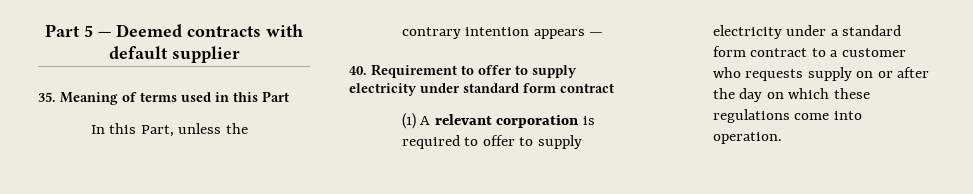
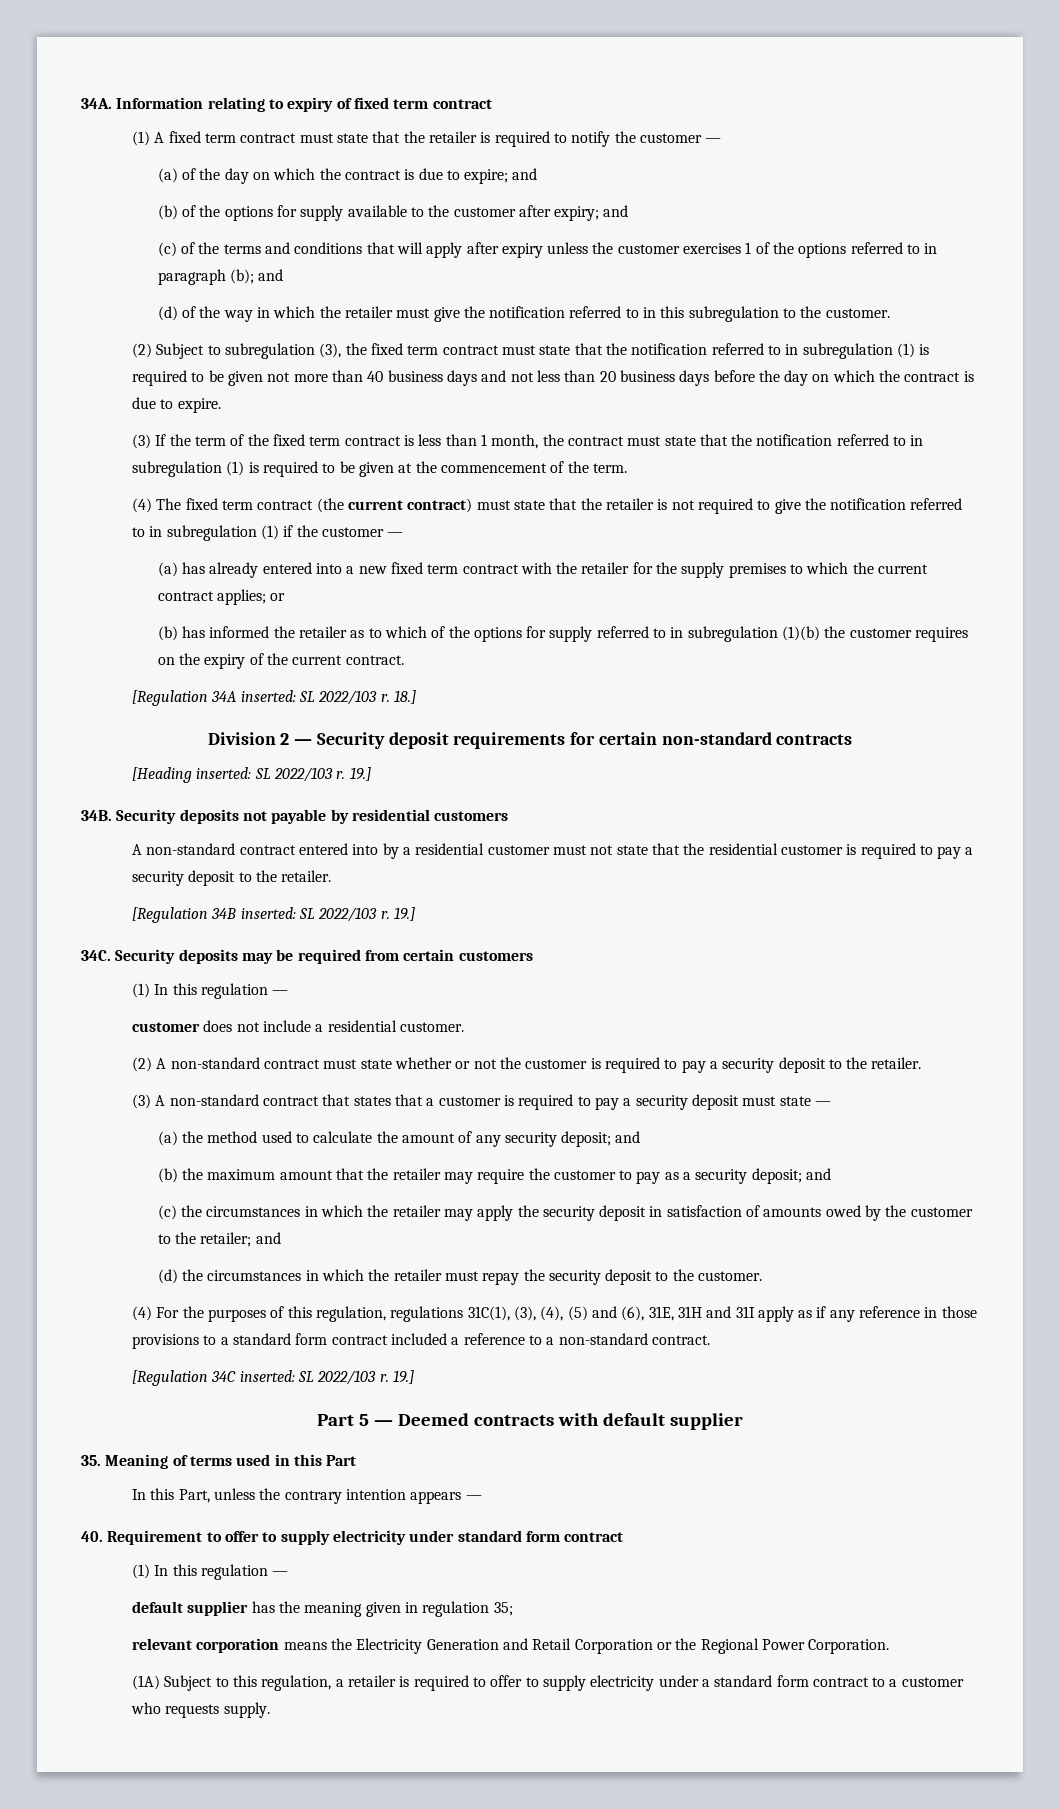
+ 34A. Information relating to expiry of fixed term contract
+ (1) A fixed term contract must state that the retailer is required to notify the customer —
+ (a) of the day on which the contract is due to expire; and
+ (b) of the options for supply available to the customer after expiry; and
+ (c) of the terms and conditions that will apply after expiry unless the customer exercises 1 of the options referred to in paragraph (b); and
+ (d) of the way in which the retailer must give the notification referred to in this subregulation to the customer.
+ (2) Subject to subregulation (3), the fixed term contract must state that the notification referred to in subregulation (1) is required to be given not more than 40 business days and not less than 20 business days before the day on which the contract is due to expire.
+ (3) If the term of the fixed term contract is less than 1 month, the contract must state that the notification referred to in subregulation (1) is required to be given at the commencement of the term.
+ (4) The fixed term contract (the current contract) must state that the retailer is not required to give the notification referred to in subregulation (1) if the customer —
+ (a) has already entered into a new fixed term contract with the retailer for the supply premises to which the current contract applies; or
+ (b) has informed the retailer as to which of the options for supply referred to in subregulation (1)(b) the customer requires on the expiry of the current contract.
+ [Regulation 34A inserted: SL 2022/103 r. 18.]
+ Division 2 — Security deposit requirements for certain non-standard contracts
+ [Heading inserted: SL 2022/103 r. 19.]
+ 34B. Security deposits not payable by residential customers
+ A non-standard contract entered into by a residential customer must not state that the residential customer is required to pay a security deposit to the retailer.
+ [Regulation 34B inserted: SL 2022/103 r. 19.]
+ 34C. Security deposits may be required from certain customers
+ (1) In this regulation —
+ customer does not include a residential customer.
+ (2) A non-standard contract must state whether or not the customer is required to pay a security deposit to the retailer.
+ (3) A non-standard contract that states that a customer is required to pay a security deposit must state —
+ (a) the method used to calculate the amount of any security deposit; and
+ (b) the maximum amount that the retailer may require the customer to pay as a security deposit; and
+ (c) the circumstances in which the retailer may apply the security deposit in satisfaction of amounts owed by the customer to the retailer; and
+ (d) the circumstances in which the retailer must repay the security deposit to the customer.
+ (4) For the purposes of this regulation, regulations 31C(1), (3), (4), (5) and (6), 31E, 31H and 31I apply as if any reference in those provisions to a standard form contract included a reference to a non-standard contract.
+ [Regulation 34C inserted: SL 2022/103 r. 19.]
  40. Requirement to offer to supply electricity under standard form contract
- (1) A relevant corporation is required to offer to supply electricity under a standard form contract to a customer who requests supply on or after the day on which these regulations come into operation.
+ (1) In this regulation —
+ default supplier has the meaning given in regulation 35;
+ relevant corporation means the Electricity Generation and Retail Corporation or the Regional Power Corporation.
+ (1A) Subject to this regulation, a retailer is required to offer to supply electricity under a standard form contract to a customer who requests supply.

